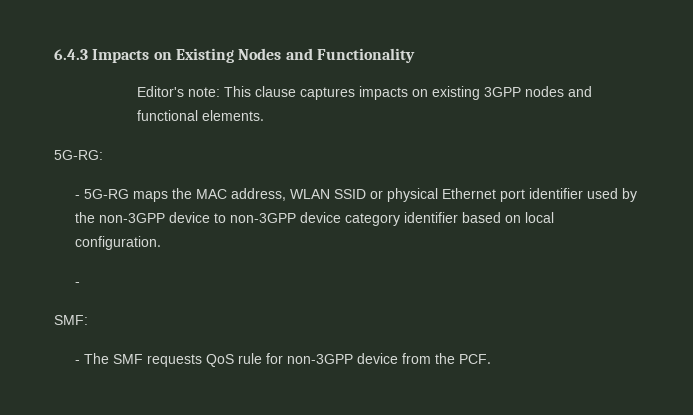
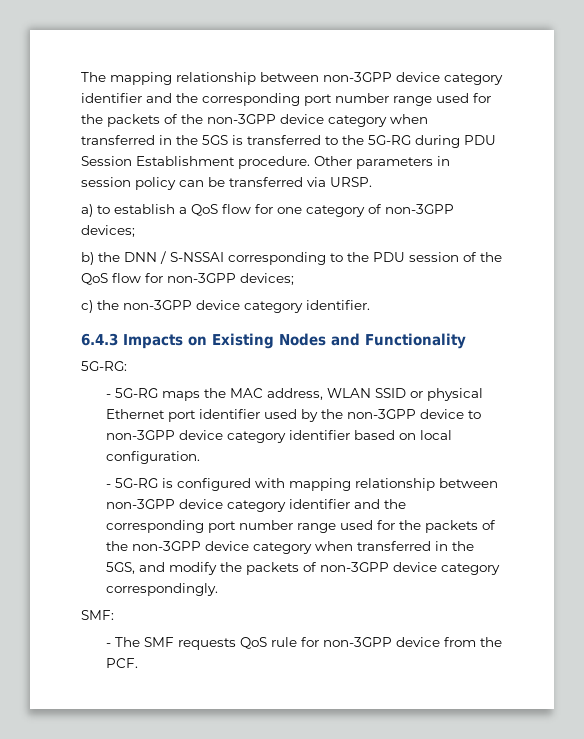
+ The mapping relationship between non-3GPP device category identifier and the corresponding port number range used for the packets of the non-3GPP device category when transferred in the 5GS is transferred to the 5G-RG during PDU Session Establishment procedure. Other parameters in session policy can be transferred via URSP.
+ a) to establish a QoS flow for one category of non-3GPP devices;
+ b) the DNN / S-NSSAI corresponding to the PDU session of the QoS flow for non-3GPP devices;
+ c) the non-3GPP device category identifier.
- Editor's note: This clause captures impacts on existing 3GPP nodes and functional elements.
  - 5G-RG maps the MAC address, WLAN SSID or physical Ethernet port identifier used by the non-3GPP device to non-3GPP device category identifier based on local configuration.
- -
+ - 5G-RG is configured with mapping relationship between non-3GPP device category identifier and the corresponding port number range used for the packets of the non-3GPP device category when transferred in the 5GS, and modify the packets of non-3GPP device category correspondingly.

